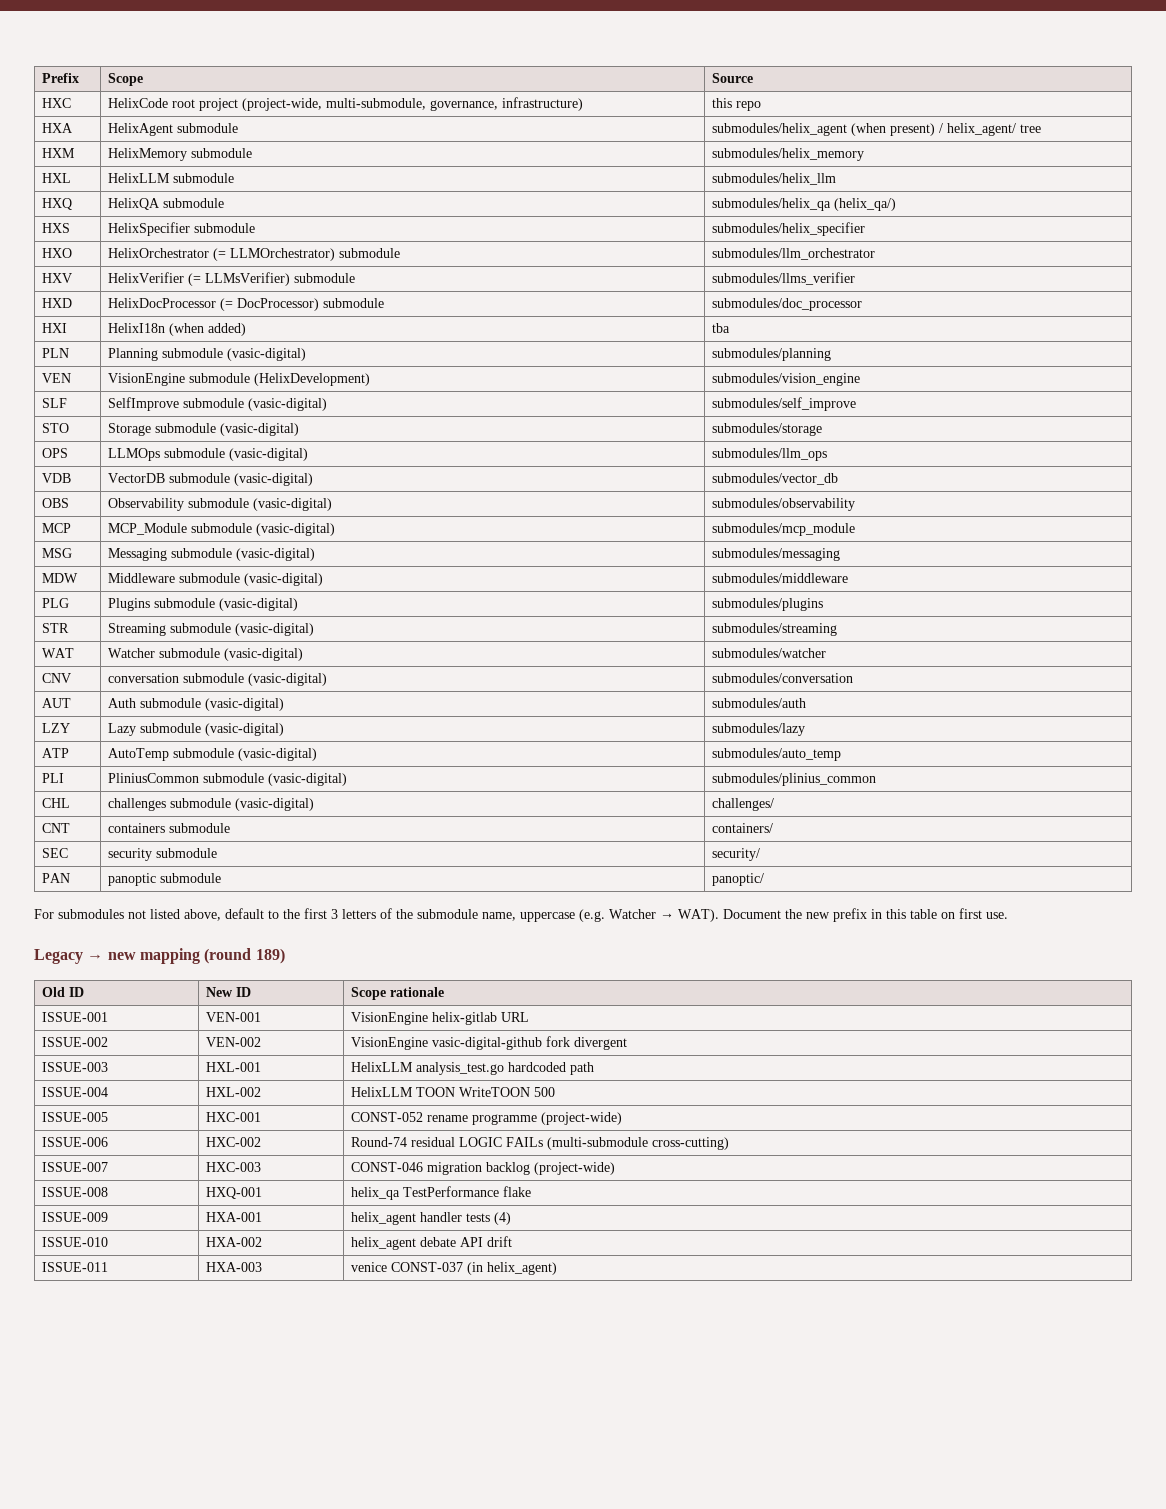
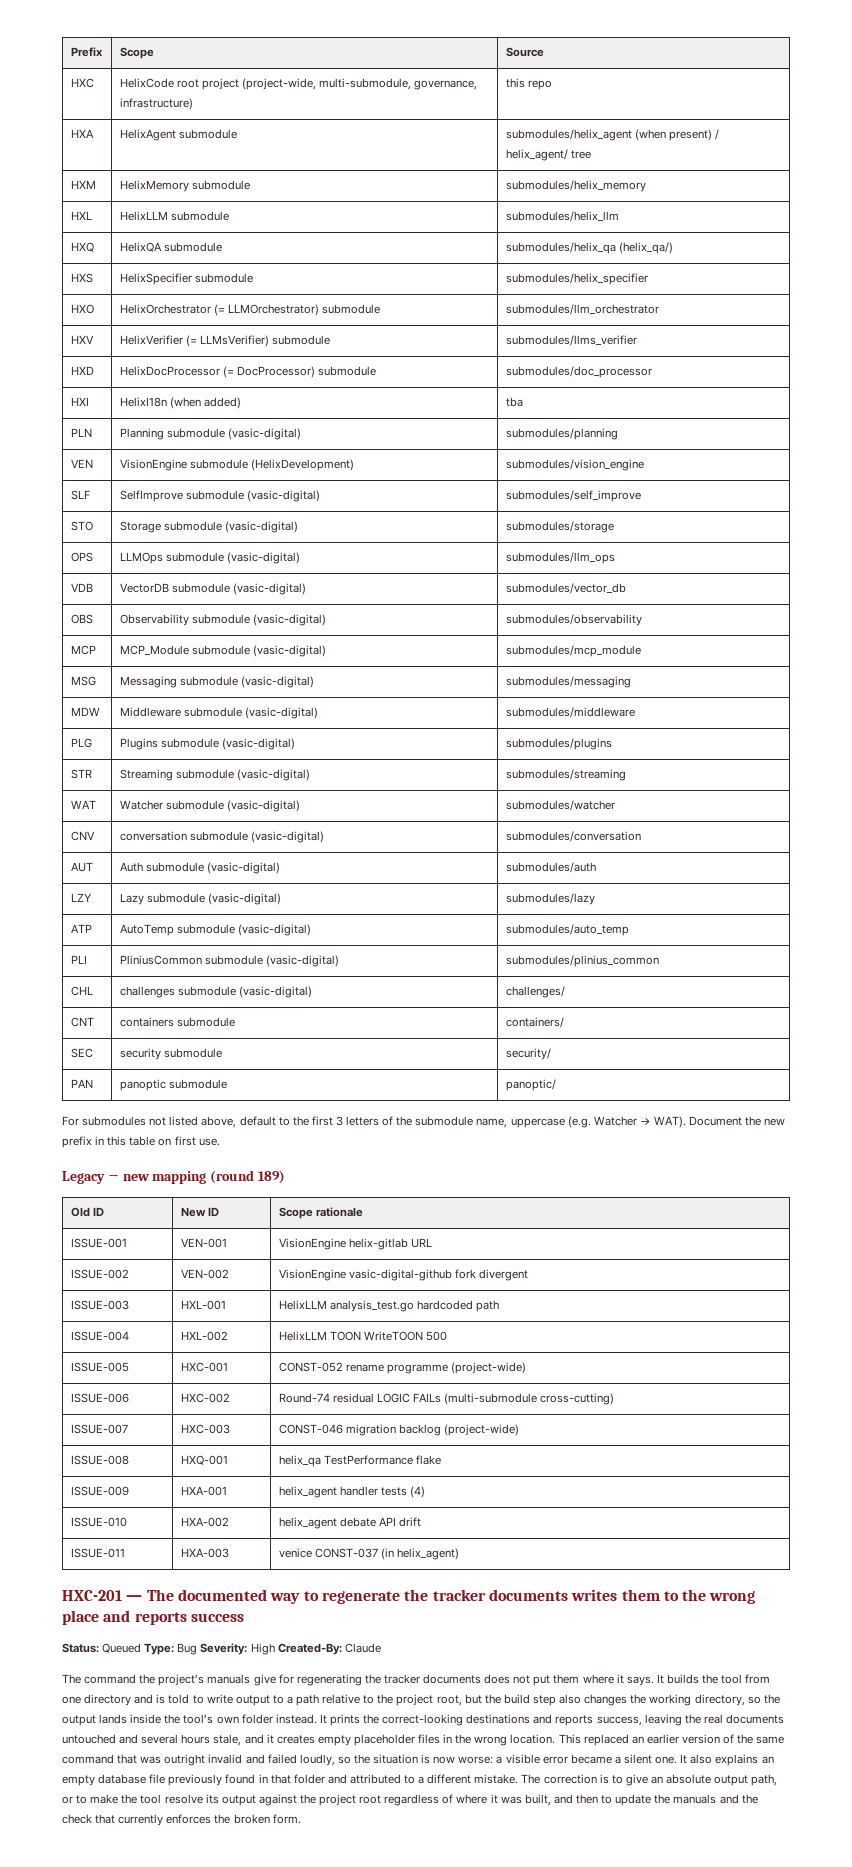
+ HXC-201 — The documented way to regenerate the tracker documents writes them to the wrong place and reports success
+ Status: Queued Type: Bug Severity: High Created-By: Claude
+ The command the project’s manuals give for regenerating the tracker documents does not put them where it says. It builds the tool from one directory and is told to write output to a path relative to the project root, but the build step also changes the working directory, so the output lands inside the tool’s own folder instead. It prints the correct-looking destinations and reports success, leaving the real documents untouched and several hours stale, and it creates empty placeholder files in the wrong location. This replaced an earlier version of the same command that was outright invalid and failed loudly, so the situation is now worse: a visible error became a silent one. It also explains an empty database file previously found in that folder and attributed to a different mistake. The correction is to give an absolute output path, or to make the tool resolve its output against the project root regardless of where it was built, and then to update the manuals and the check that currently enforces the broken form.

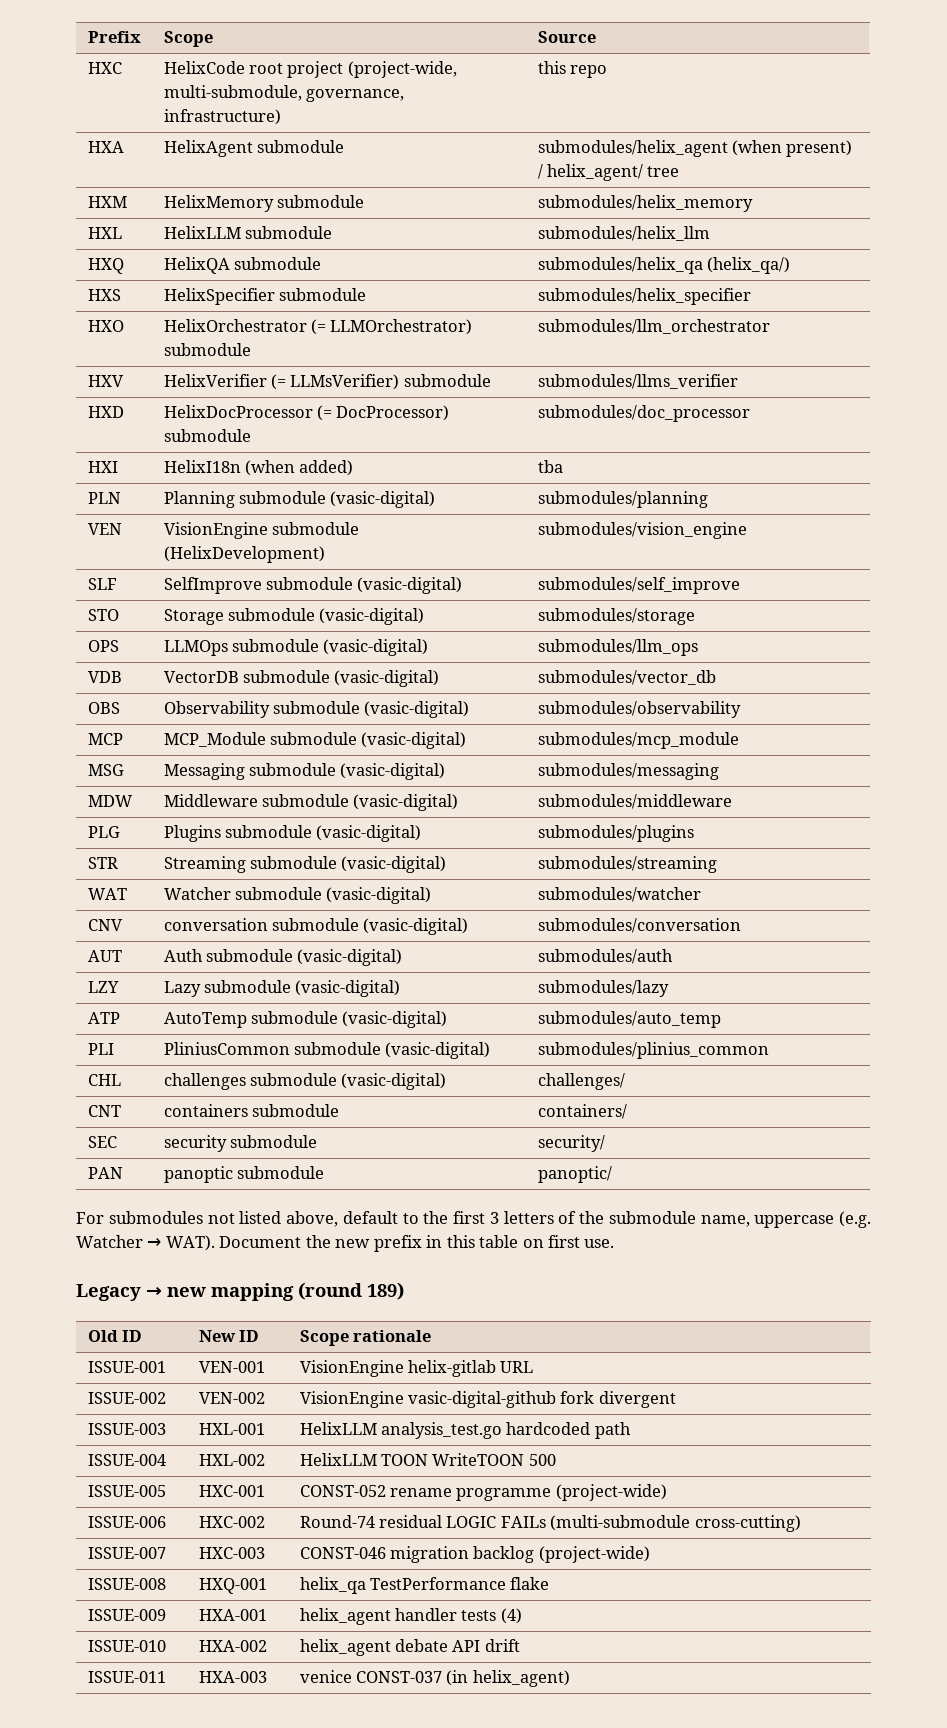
- HXC-201 — The documented way to regenerate the tracker documents writes them to the wrong place and reports success
- Status: Queued Type: Bug Severity: High Created-By: Claude
- The command the project’s manuals give for regenerating the tracker documents does not put them where it says. It builds the tool from one directory and is told to write output to a path relative to the project root, but the build step also changes the working directory, so the output lands inside the tool’s own folder instead. It prints the correct-looking destinations and reports success, leaving the real documents untouched and several hours stale, and it creates empty placeholder files in the wrong location. This replaced an earlier version of the same command that was outright invalid and failed loudly, so the situation is now worse: a visible error became a silent one. It also explains an empty database file previously found in that folder and attributed to a different mistake. The correction is to give an absolute output path, or to make the tool resolve its output against the project root regardless of where it was built, and then to update the manuals and the check that currently enforces the broken form.

